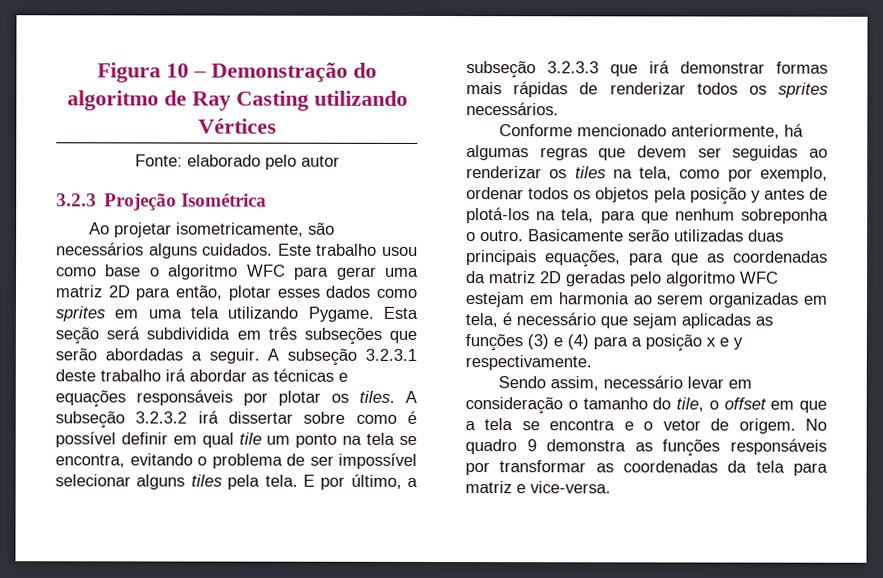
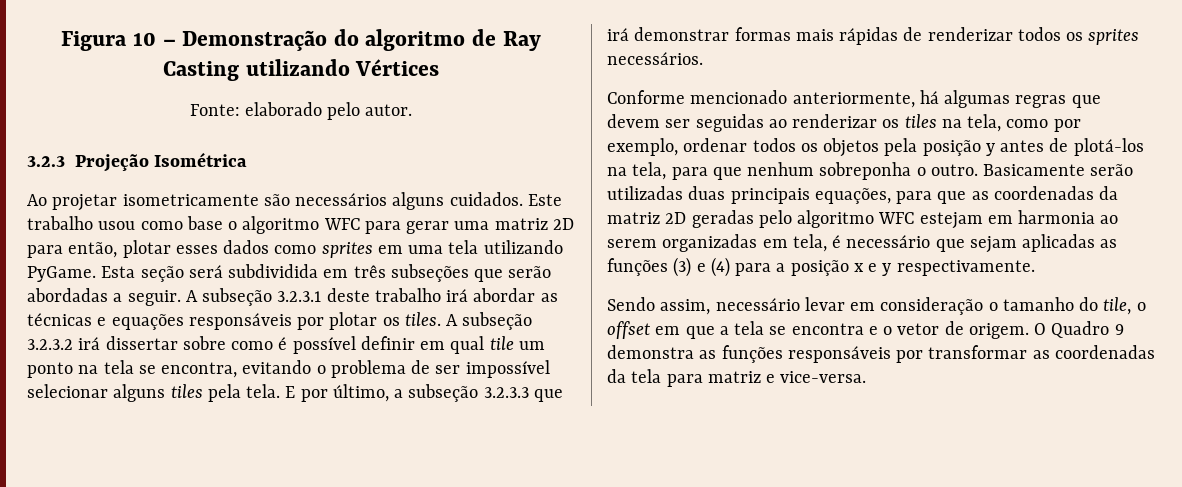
- Fonte: elaborado pelo autor
+ Fonte: elaborado pelo autor.
- Ao projetar isometricamente, são necessários alguns cuidados.
+ Ao projetar isometricamente são necessários alguns cuidados.
- Este trabalho usou como base o algoritmo WFC para gerar uma matriz 2D para então, plotar esses dados como sprites em uma tela utilizando Pygame.
+ Este trabalho usou como base o algoritmo WFC para gerar uma matriz 2D para então, plotar esses dados como sprites em uma tela utilizando PyGame.
- No quadro 9 demonstra as funções responsáveis por transformar as coordenadas da tela para matriz e vice-versa.
+ O Quadro 9 demonstra as funções responsáveis por transformar as coordenadas da tela para matriz e vice-versa.

